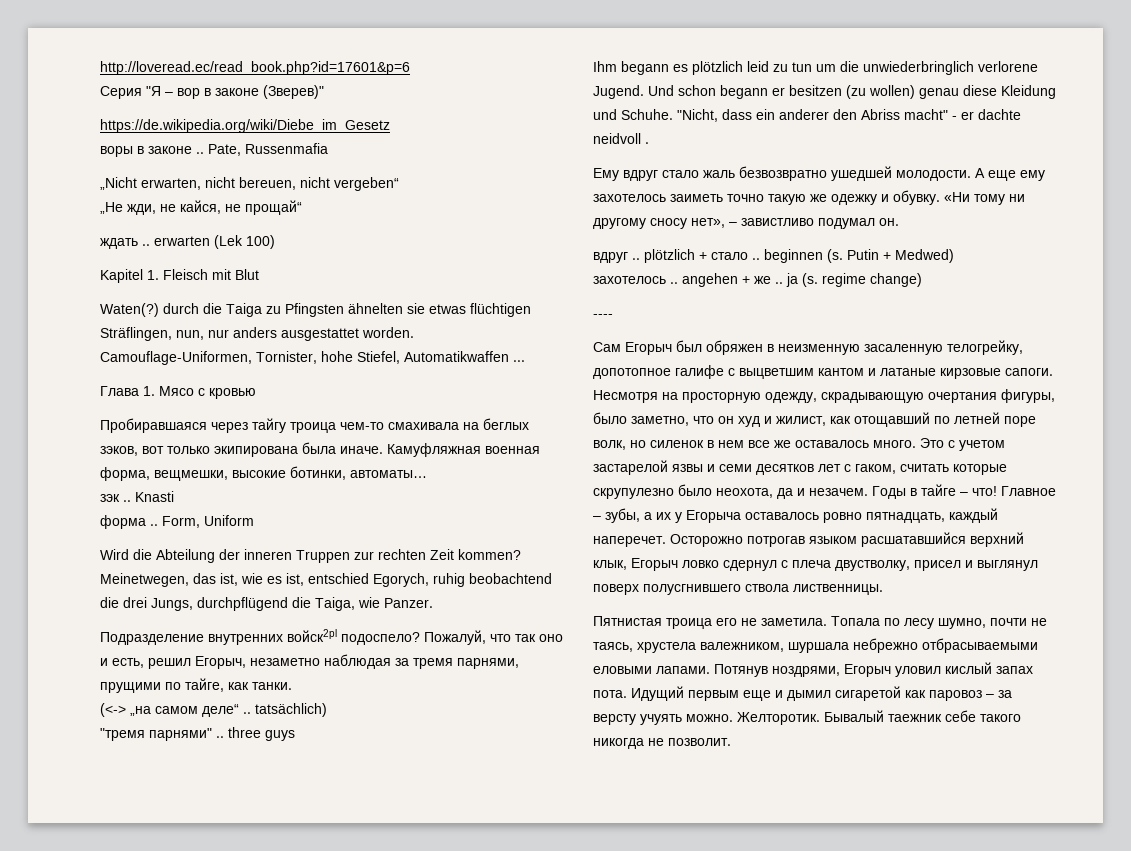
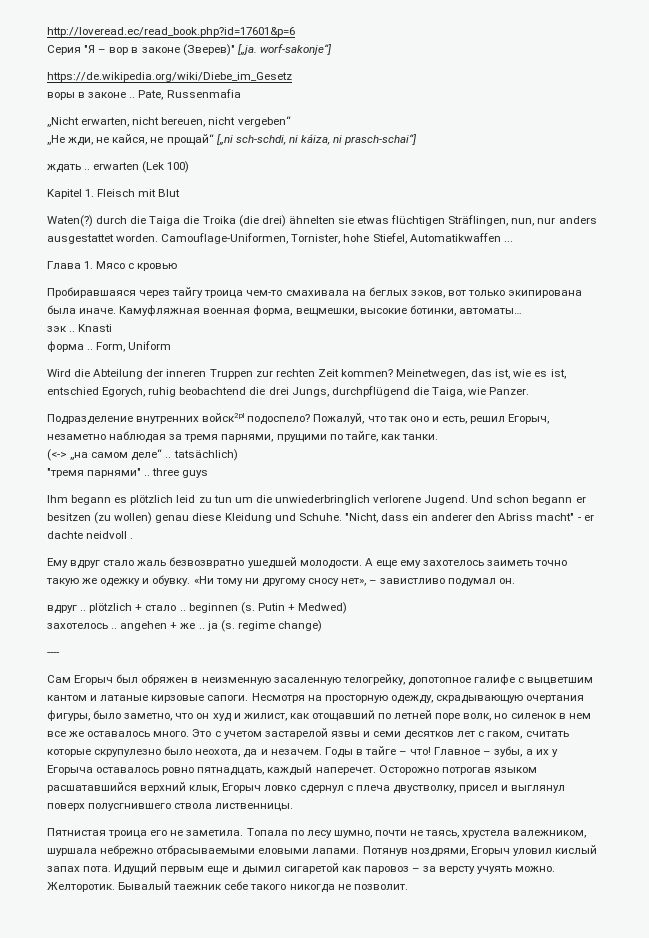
- Серия "Я – вор в законе (Зверев)"
+ Серия "Я – вор в законе (Зверев)" [„ja. worf-sakonje“]
- „Не жди, не кайся, не прощай“
+ „Не жди, не кайся, не прощай“ [„ni sch-schdi, ni káiza, ni prasch-schai“]
- Waten(?) durch die Taiga zu Pfingsten ähnelten sie etwas flüchtigen Sträflingen, nun, nur anders ausgestattet worden.
+ Waten(?) durch die Taiga die Troika (die drei) ähnelten sie etwas flüchtigen Sträflingen, nun, nur anders ausgestattet worden.

